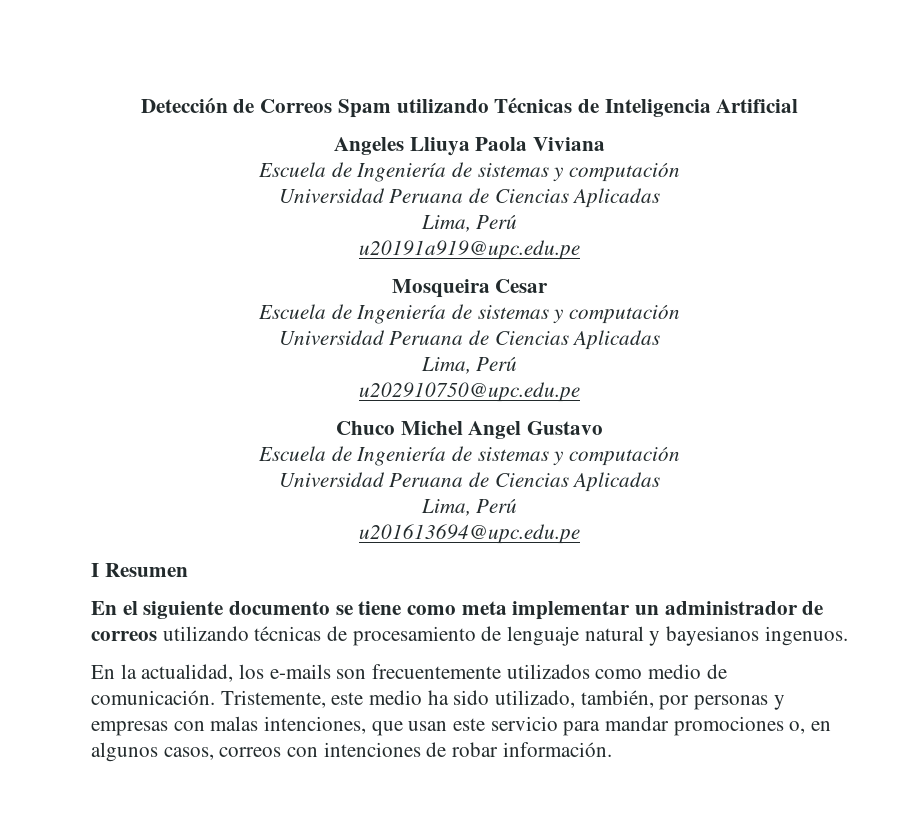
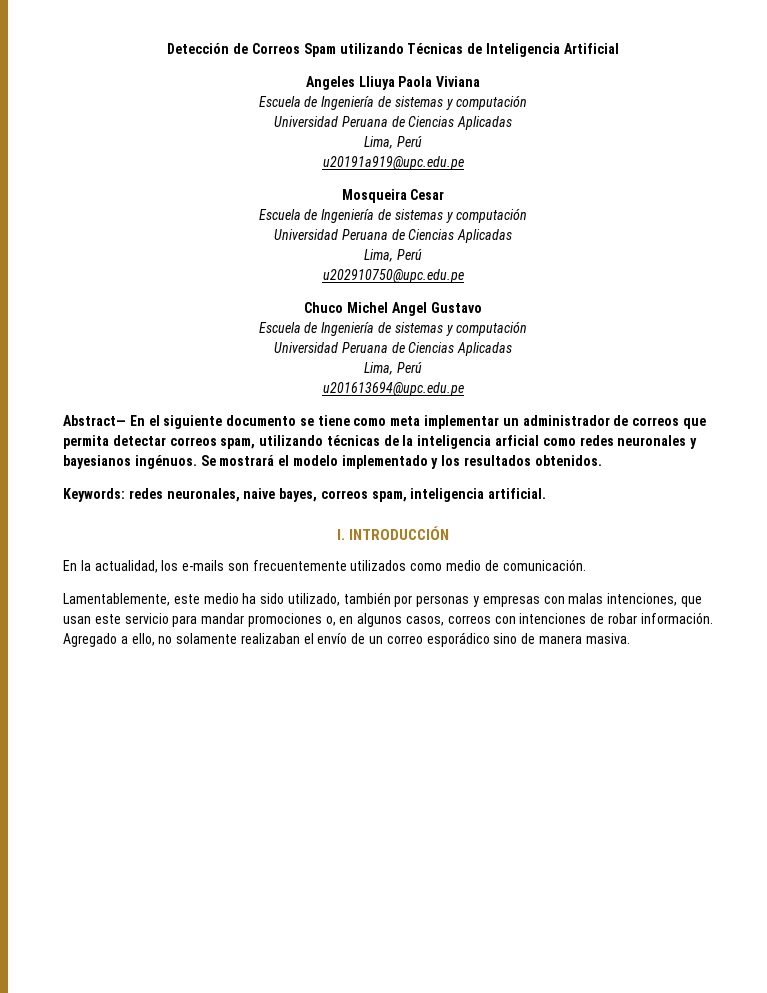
- I Resumen
- En el siguiente documento se tiene como meta implementar un administrador de correos utilizando técnicas de procesamiento de lenguaje natural y bayesianos ingenuos.
+ Abstract— En el siguiente documento se tiene como meta implementar un administrador de correos que permita detectar correos spam, utilizando técnicas de la inteligencia arficial como redes neuronales y bayesianos ingénuos. Se mostrará el modelo implementado y los resultados obtenidos.
+ Keywords: redes neuronales, naive bayes, correos spam, inteligencia artificial.
+ I. INTRODUCCIÓN
- En la actualidad, los e-mails son frecuentemente utilizados como medio de comunicación. Tristemente, este medio ha sido utilizado, también, por personas y empresas con malas intenciones, que usan este servicio para mandar promociones o, en algunos casos, correos con intenciones de robar información.
+ En la actualidad, los e-mails son frecuentemente utilizados como medio de comunicación.
+ Lamentablemente, este medio ha sido utilizado, también por personas y empresas con malas intenciones, que usan este servicio para mandar promociones o, en algunos casos, correos con intenciones de robar información.
+ Agregado a ello, no solamente realizaban el envío de un correo esporádico sino de manera masiva.

